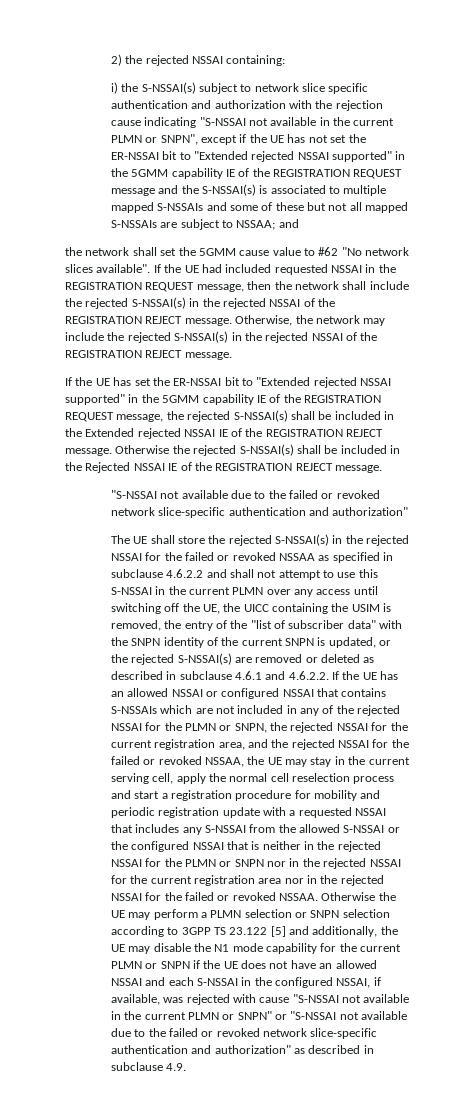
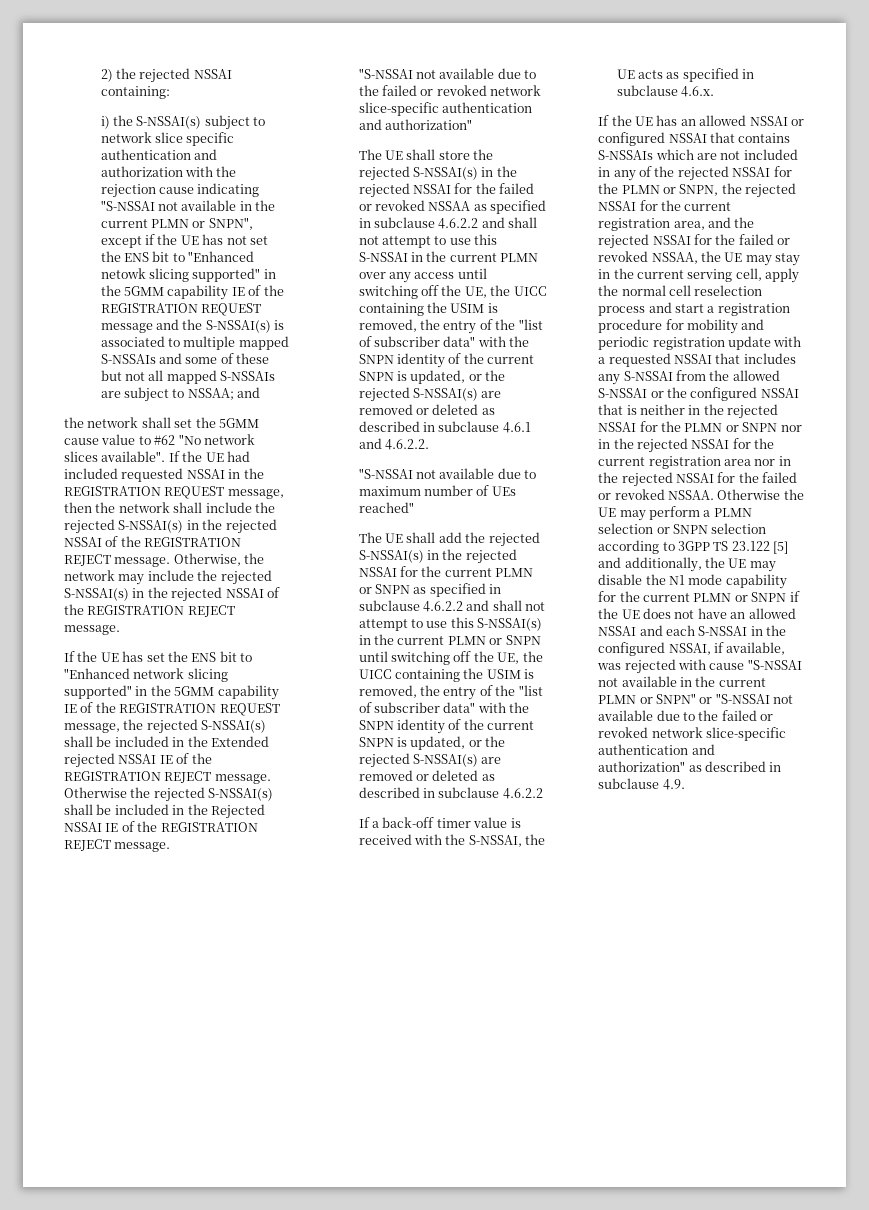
- i) the S-NSSAI(s) subject to network slice specific authentication and authorization with the rejection cause indicating "S-NSSAI not available in the current PLMN or SNPN", except if the UE has not set the ER-NSSAI bit to "Extended rejected NSSAI supported" in the 5GMM capability IE of the REGISTRATION REQUEST message and the S-NSSAI(s) is associated to multiple mapped S-NSSAIs and some of these but not all mapped S-NSSAIs are subject to NSSAA;
+ i) the S-NSSAI(s) subject to network slice specific authentication and authorization with the rejection cause indicating "S-NSSAI not available in the current PLMN or SNPN", except if the UE has not set the ENS bit to "Enhanced netowk slicing supported" in the 5GMM capability IE of the REGISTRATION REQUEST message and the S-NSSAI(s) is associated to multiple mapped S-NSSAIs and some of these but not all mapped S-NSSAIs are subject to NSSAA;
- If the UE has set the ER-NSSAI bit to "Extended rejected NSSAI supported" in the 5GMM capability IE of the REGISTRATION REQUEST message, the rejected S-NSSAI(s) shall be included in the Extended rejected NSSAI IE of the REGISTRATION REJECT message.
+ If the UE has set the ENS bit to "Enhanced network slicing supported" in the 5GMM capability IE of the REGISTRATION REQUEST message, the rejected S-NSSAI(s) shall be included in the Extended rejected NSSAI IE of the REGISTRATION REJECT message.
- The UE shall store the rejected S-NSSAI(s) in the rejected NSSAI for the failed or revoked NSSAA as specified in subclause 4.6.2.2 and shall not attempt to use this S-NSSAI in the current PLMN over any access until switching off the UE, the UICC containing the USIM is removed, the entry of the "list of subscriber data" with the SNPN identity of the current SNPN is updated, or the rejected S-NSSAI(s) are removed or deleted as described in subclause 4.6.1 and 4.6.2.2. If the UE has an allowed NSSAI or configured NSSAI that contains S-NSSAIs which are not included in any of the rejected NSSAI for the PLMN or SNPN, the rejected NSSAI for the current registration area, and the rejected NSSAI for the failed or revoked NSSAA, the UE may stay in the current serving cell, apply the normal cell reselection process and start a registration procedure for mobility and periodic registration update with a requested NSSAI that includes any S-NSSAI from the allowed S-NSSAI or the configured NSSAI that is neither in the rejected NSSAI for the PLMN or SNPN nor in the rejected NSSAI for the current registration area nor in the rejected NSSAI for the failed or revoked NSSAA.
+ The UE shall store the rejected S-NSSAI(s) in the rejected NSSAI for the failed or revoked NSSAA as specified in subclause 4.6.2.2 and shall not attempt to use this S-NSSAI in the current PLMN over any access until switching off the UE, the UICC containing the USIM is removed, the entry of the "list of subscriber data" with the SNPN identity of the current SNPN is updated, or the rejected S-NSSAI(s) are removed or deleted as described in subclause 4.6.1 and 4.6.2.2.
+ "S-NSSAI not available due to maximum number of UEs reached"
+ The UE shall add the rejected S-NSSAI(s) in the rejected NSSAI for the current PLMN or SNPN as specified in subclause 4.6.2.2 and shall not attempt to use this S-NSSAI(s) in the current PLMN or SNPN until switching off the UE, the UICC containing the USIM is removed, the entry of the "list of subscriber data" with the SNPN identity of the current SNPN is updated, or the rejected S-NSSAI(s) are removed or deleted as described in subclause 4.6.2.2
+ If a back-off timer value is received with the S-NSSAI, the UE acts as specified in subclause 4.6.x.
+ If the UE has an allowed NSSAI or configured NSSAI that contains S-NSSAIs which are not included in any of the rejected NSSAI for the PLMN or SNPN, the rejected NSSAI for the current registration area, and the rejected NSSAI for the failed or revoked NSSAA, the UE may stay in the current serving cell, apply the normal cell reselection process and start a registration procedure for mobility and periodic registration update with a requested NSSAI that includes any S-NSSAI from the allowed S-NSSAI or the configured NSSAI that is neither in the rejected NSSAI for the PLMN or SNPN nor in the rejected NSSAI for the current registration area nor in the rejected NSSAI for the failed or revoked NSSAA.

